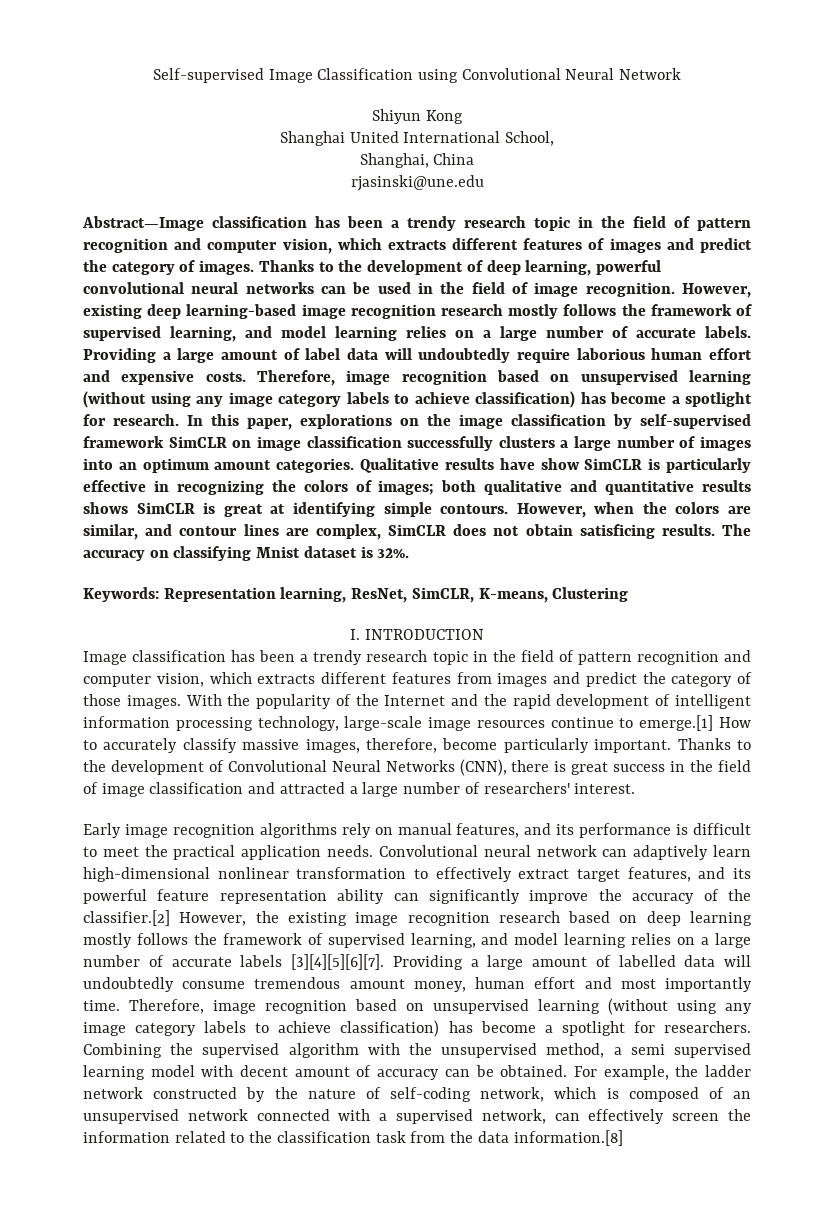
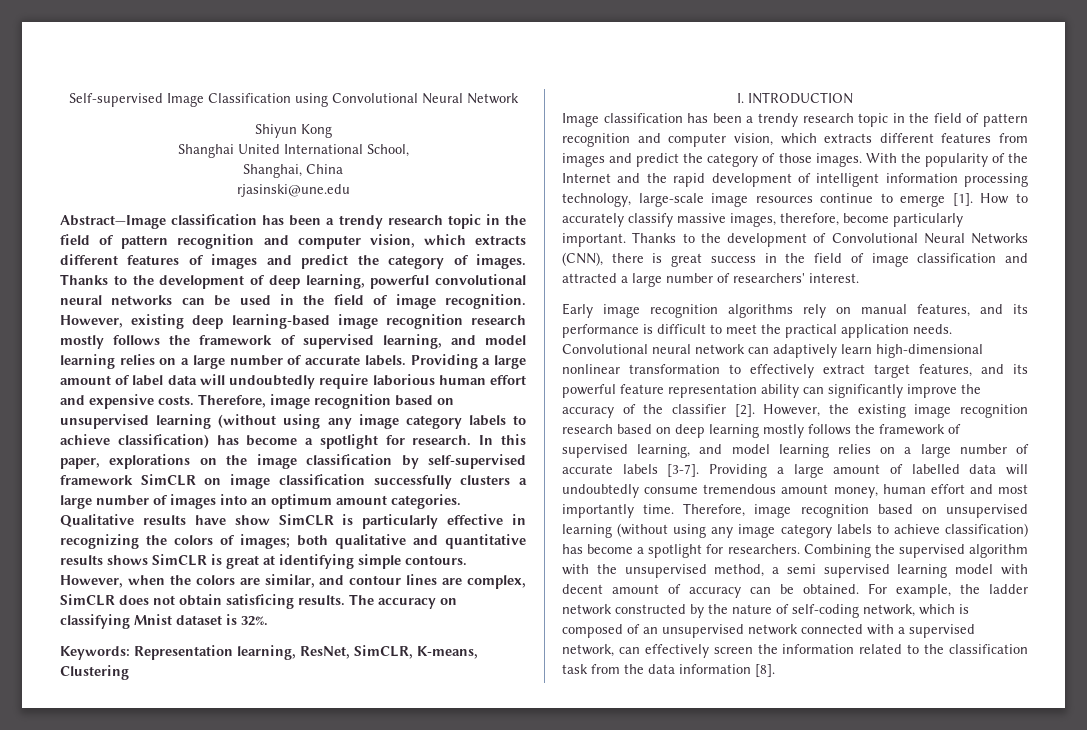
- With the popularity of the Internet and the rapid development of intelligent information processing technology, large-scale image resources continue to emerge.[1] How to accurately classify massive images, therefore, become particularly important.
+ With the popularity of the Internet and the rapid development of intelligent information processing technology, large-scale image resources continue to emerge [1]. How to accurately classify massive images, therefore, become particularly important.
- Convolutional neural network can adaptively learn high-dimensional nonlinear transformation to effectively extract target features, and its powerful feature representation ability can significantly improve the accuracy of the classifier.[2] However, the existing image recognition research based on deep learning mostly follows the framework of supervised learning, and model learning relies on a large number of accurate labels [3][4][5][6][7].
+ Convolutional neural network can adaptively learn high-dimensional nonlinear transformation to effectively extract target features, and its powerful feature representation ability can significantly improve the accuracy of the classifier [2]. However, the existing image recognition research based on deep learning mostly follows the framework of supervised learning, and model learning relies on a large number of accurate labels [3-7].
- For example, the ladder network constructed by the nature of self-coding network, which is composed of an unsupervised network connected with a supervised network, can effectively screen the information related to the classification task from the data information.[8]
+ For example, the ladder network constructed by the nature of self-coding network, which is composed of an unsupervised network connected with a supervised network, can effectively screen the information related to the classification task from the data information [8].

